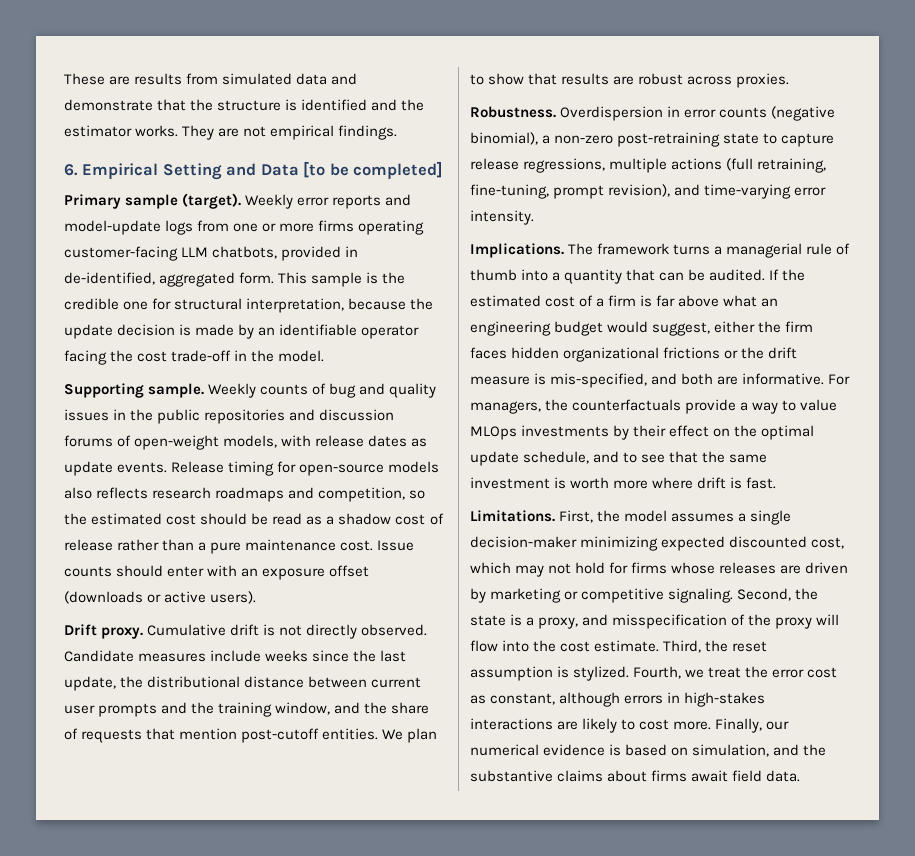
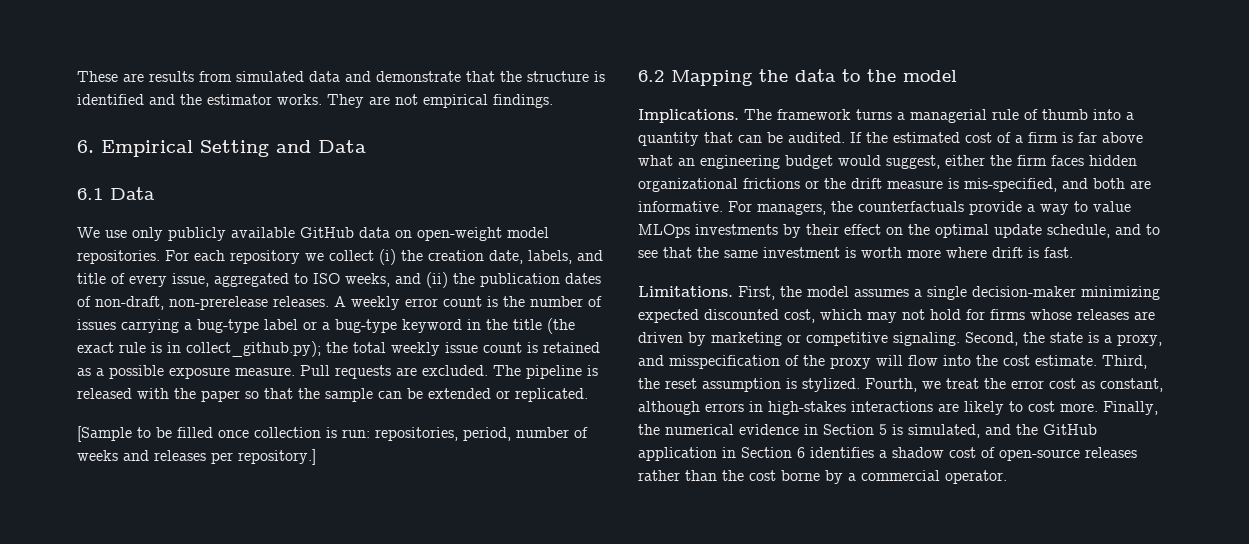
- 6. Empirical Setting and Data [to be completed]
- Primary sample (target). Weekly error reports and model-update logs from one or more firms operating customer-facing LLM chatbots, provided in de-identified, aggregated form. This sample is the credible one for structural interpretation, because the update decision is made by an identifiable operator facing the cost trade-off in the model.
- Supporting sample. Weekly counts of bug and quality issues in the public repositories and discussion forums of open-weight models, with release dates as update events. Release timing for open-source models also reflects research roadmaps and competition, so the estimated cost should be read as a shadow cost of release rather than a pure maintenance cost. Issue counts should enter with an exposure offset (downloads or active users).
- Drift proxy. Cumulative drift is not directly observed. Candidate measures include weeks since the last update, the distributional distance between current user prompts and the training window, and the share of requests that mention post-cutoff entities. We plan to show that results are robust across proxies.
- Robustness. Overdispersion in error counts (negative binomial), a non-zero post-retraining state to capture release regressions, multiple actions (full retraining, fine-tuning, prompt revision), and time-varying error intensity.
+ 6. Empirical Setting and Data
+ 6.1 Data
+ We use only publicly available GitHub data on open-weight model repositories. For each repository we collect (i) the creation date, labels, and title of every issue, aggregated to ISO weeks, and (ii) the publication dates of non-draft, non-prerelease releases. A weekly error count is the number of issues carrying a bug-type label or a bug-type keyword in the title (the exact rule is in collect_github.py); the total weekly issue count is retained as a possible exposure measure. Pull requests are excluded. The pipeline is released with the paper so that the sample can be extended or replicated.
+ [Sample to be filled once collection is run: repositories, period, number of weeks and releases per repository.]
+ 6.2 Mapping the data to the model
- Finally, our numerical evidence is based on simulation, and the substantive claims about firms await field data.
+ Finally, the numerical evidence in Section 5 is simulated, and the GitHub application in Section 6 identifies a shadow cost of open-source releases rather than the cost borne by a commercial operator.

